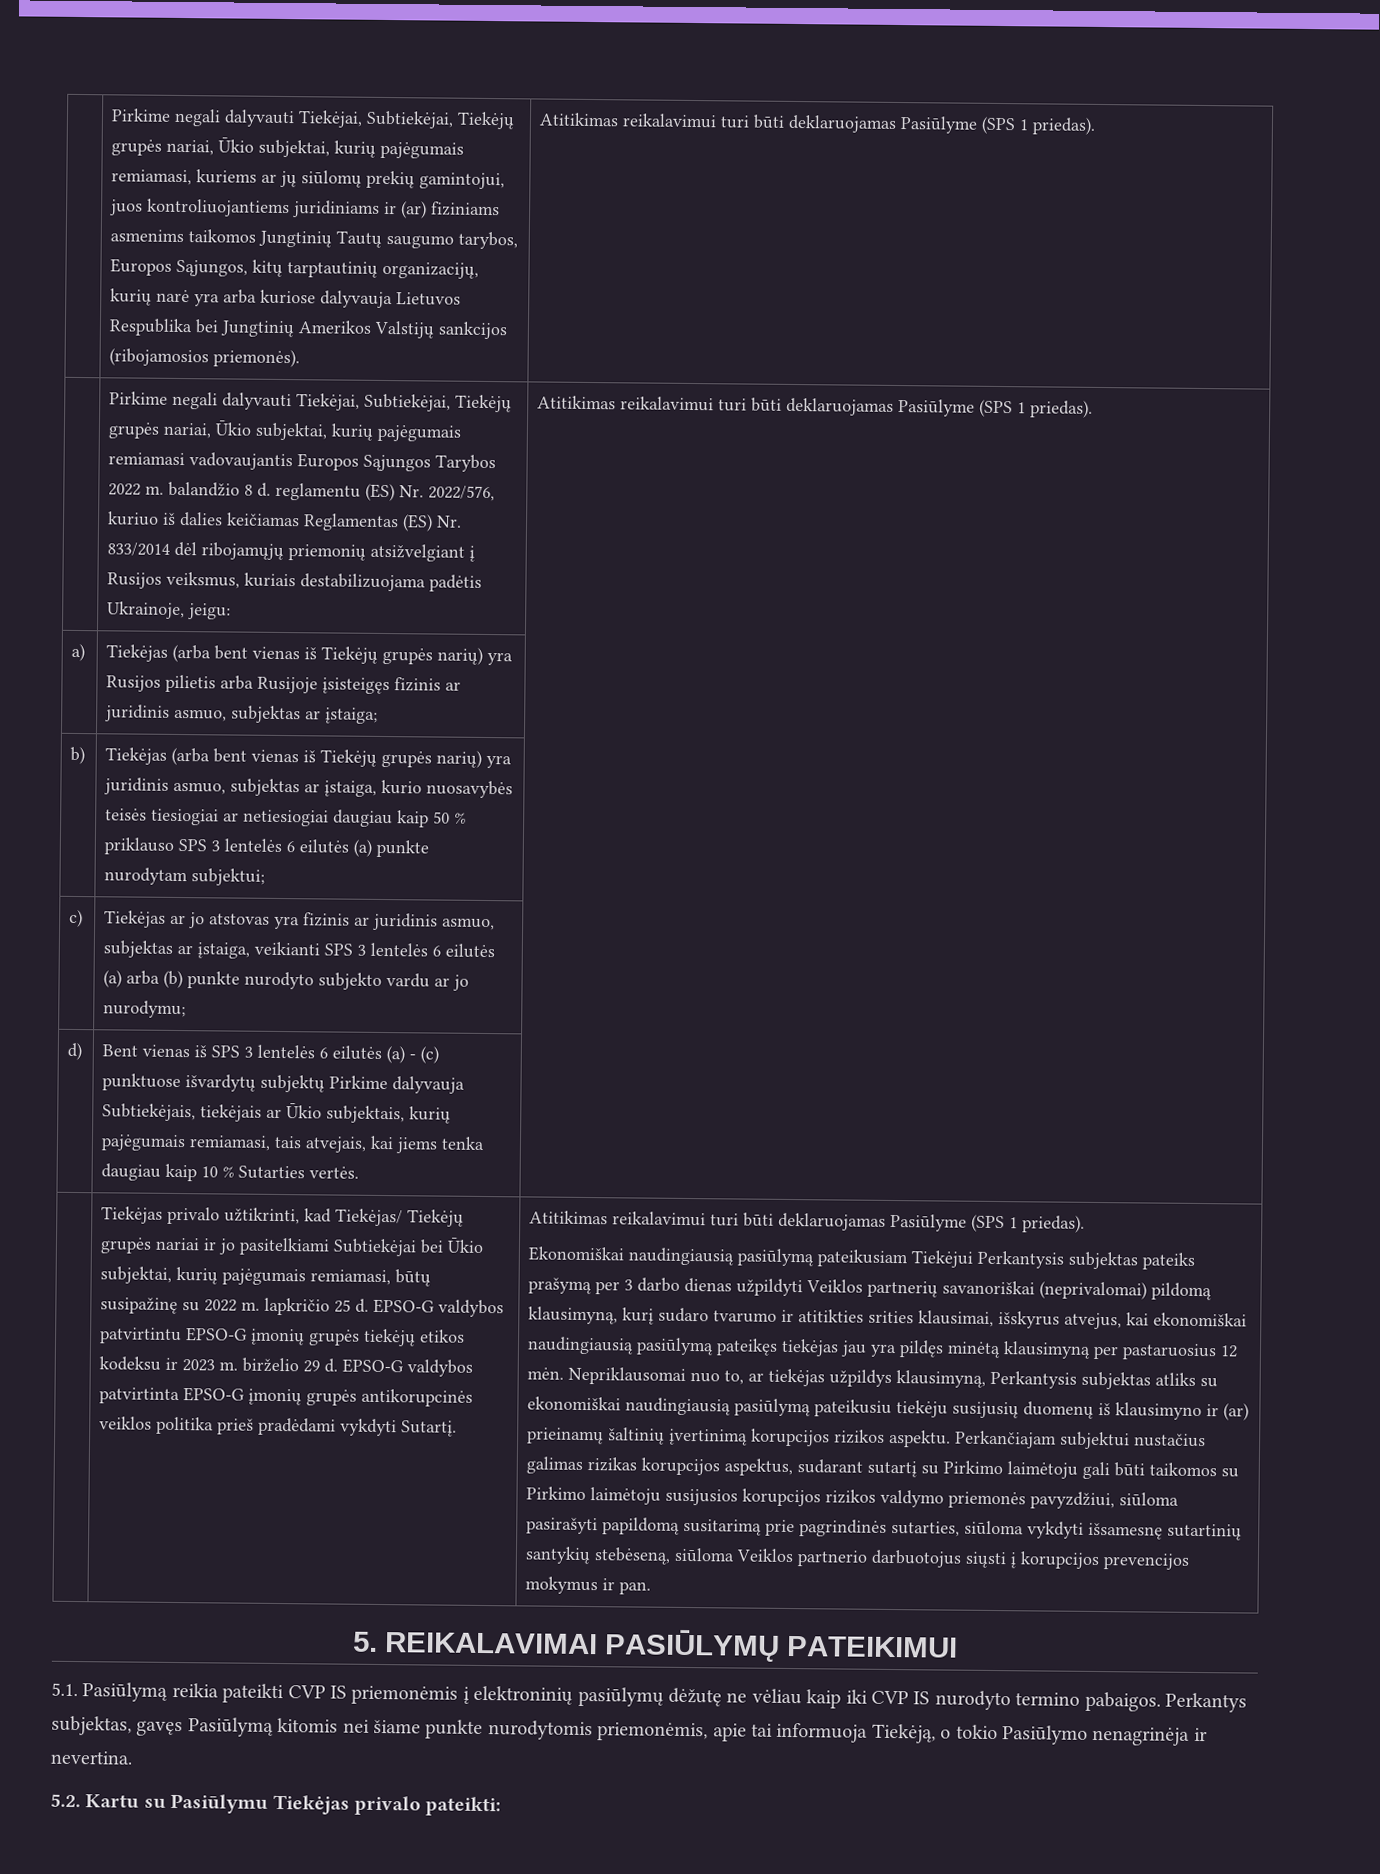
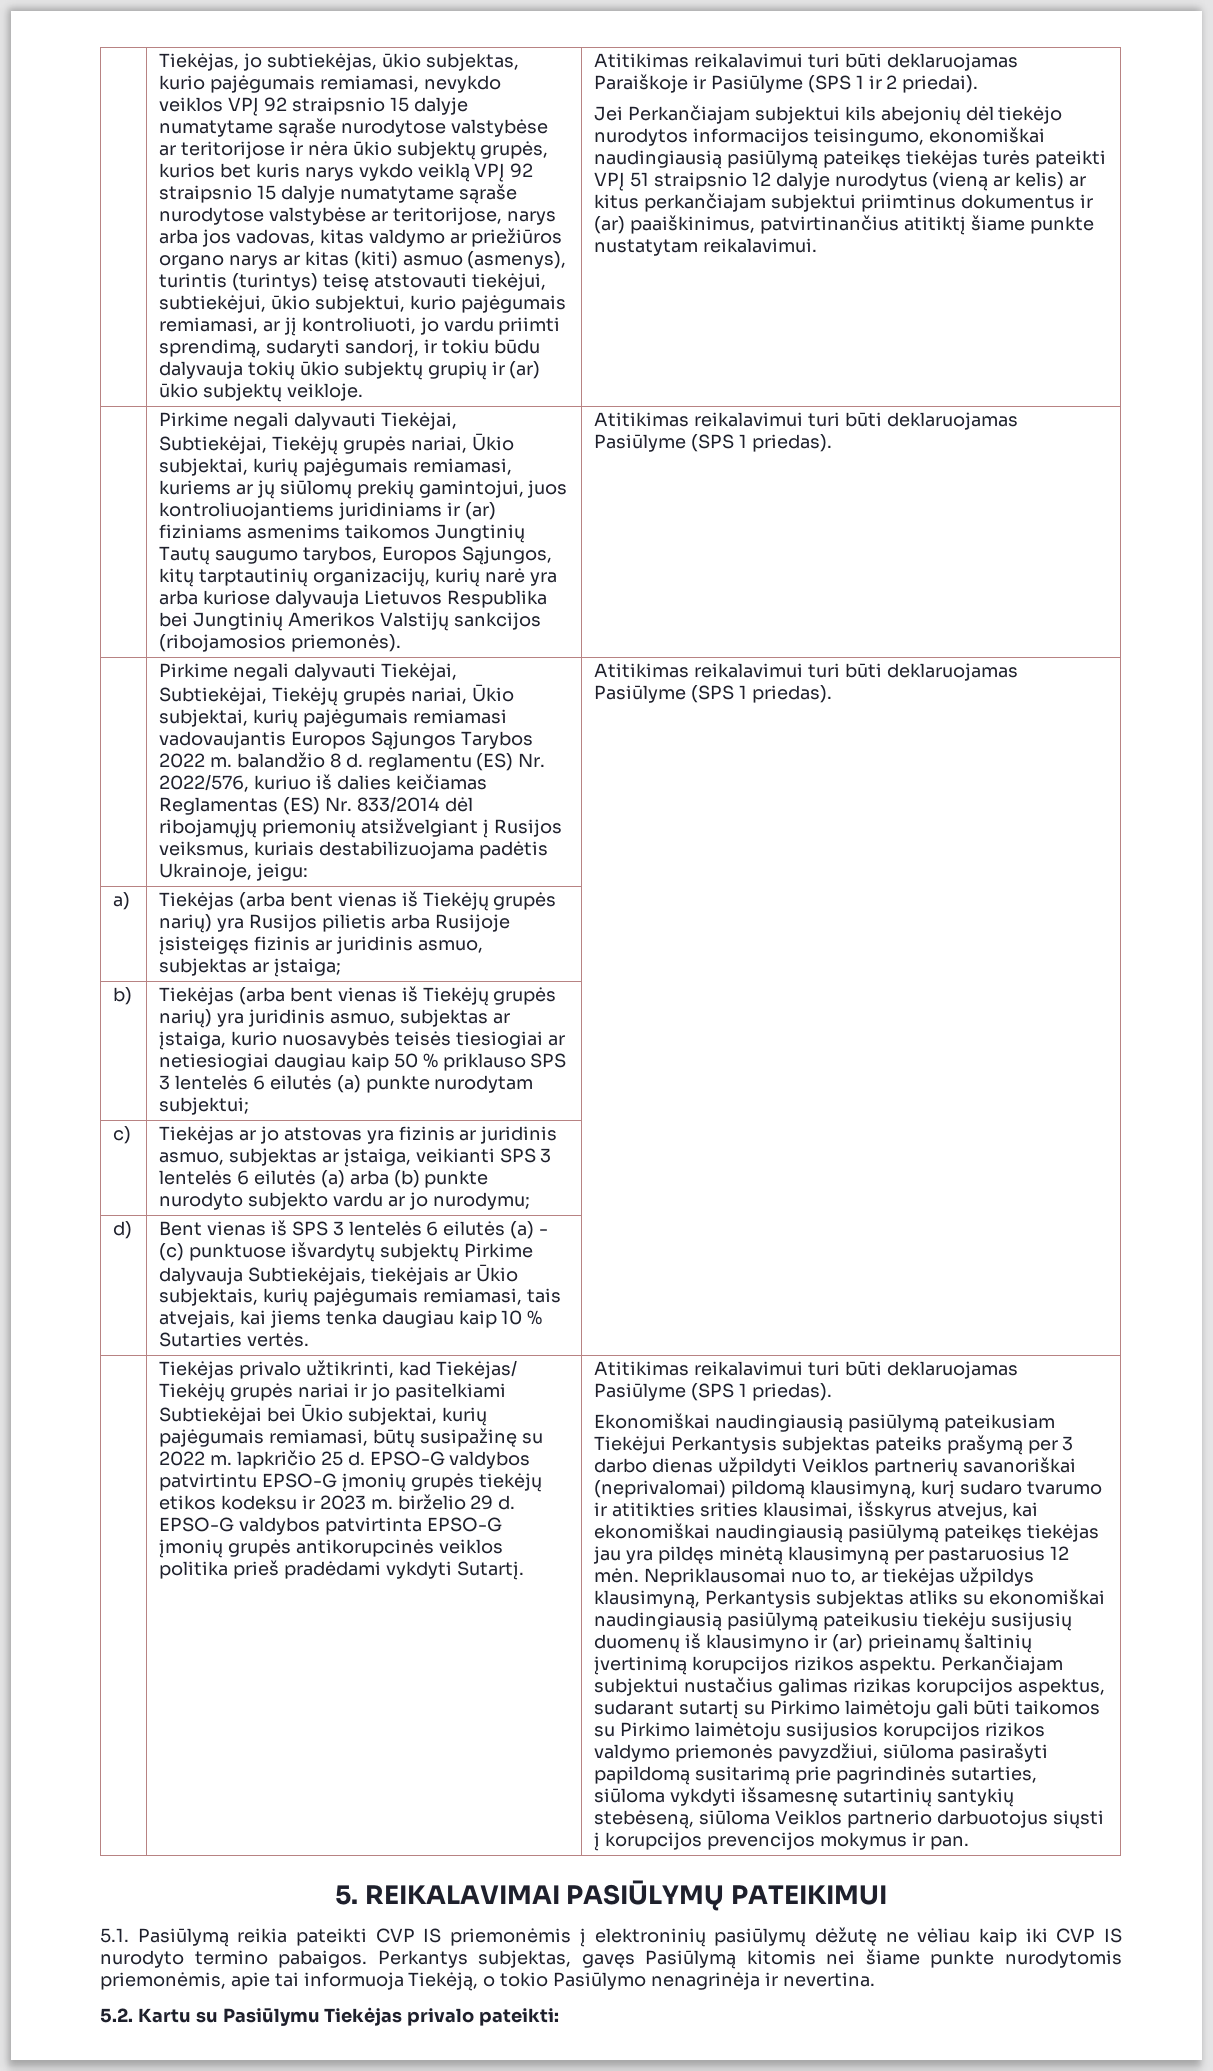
+ Tiekėjas, jo subtiekėjas, ūkio subjektas, kurio pajėgumais remiamasi, nevykdo veiklos VPĮ 92 straipsnio 15 dalyje numatytame sąraše nurodytose valstybėse ar teritorijose ir nėra ūkio subjektų grupės, kurios bet kuris narys vykdo veiklą VPĮ 92 straipsnio 15 dalyje numatytame sąraše nurodytose valstybėse ar teritorijose, narys arba jos vadovas, kitas valdymo ar priežiūros organo narys ar kitas (kiti) asmuo (asmenys), turintis (turintys) teisę atstovauti tiekėjui, subtiekėjui, ūkio subjektui, kurio pajėgumais remiamasi, ar jį kontroliuoti, jo vardu priimti sprendimą, sudaryti sandorį, ir tokiu būdu dalyvauja tokių ūkio subjektų grupių ir (ar) ūkio subjektų veikloje. | Atitikimas reikalavimui turi būti deklaruojamas Paraiškoje ir Pasiūlyme (SPS 1 ir 2 priedai).
+ Jei Perkančiajam subjektui kils abejonių dėl tiekėjo nurodytos informacijos teisingumo, ekonomiškai naudingiausią pasiūlymą pateikęs tiekėjas turės pateikti VPĮ 51 straipsnio 12 dalyje nurodytus (vieną ar kelis) ar kitus perkančiajam subjektui priimtinus dokumentus ir (ar) paaiškinimus, patvirtinančius atitiktį šiame punkte nustatytam reikalavimui.

